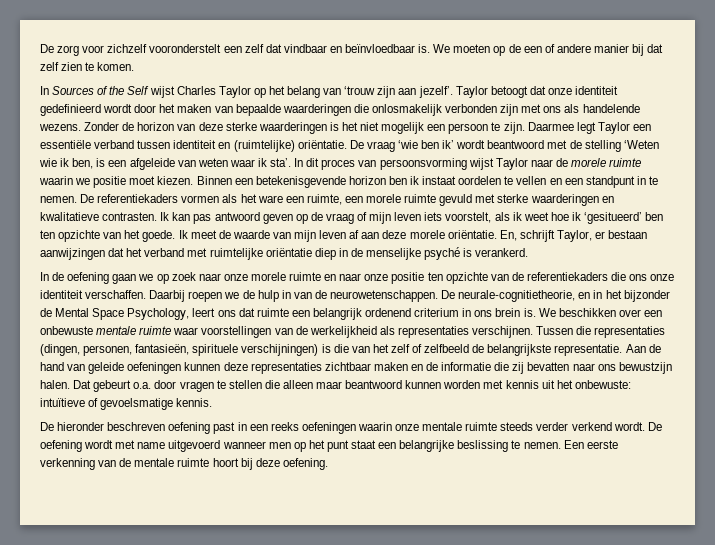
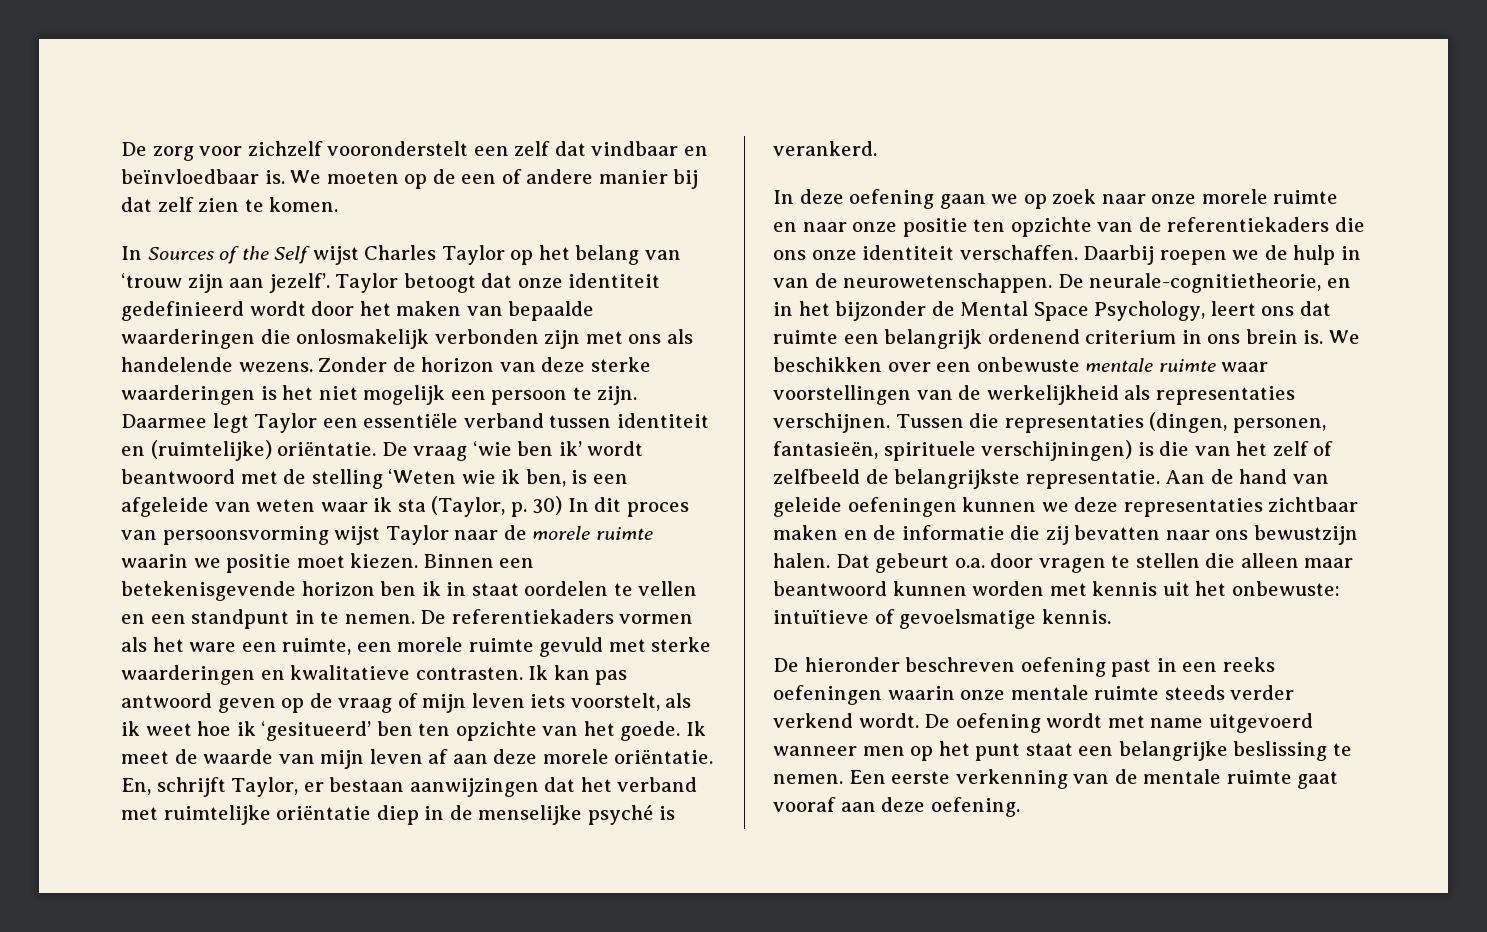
- De vraag ‘wie ben ik’ wordt beantwoord met de stelling ‘Weten wie ik ben, is een afgeleide van weten waar ik sta’. In dit proces van persoonsvorming wijst Taylor naar de morele ruimte waarin we positie moet kiezen.
+ De vraag ‘wie ben ik’ wordt beantwoord met de stelling ‘Weten wie ik ben, is een afgeleide van weten waar ik sta (Taylor, p. 30) In dit proces van persoonsvorming wijst Taylor naar de morele ruimte waarin we positie moet kiezen.
- Binnen een betekenisgevende horizon ben ik instaat oordelen te vellen en een standpunt in te nemen.
+ Binnen een betekenisgevende horizon ben ik in staat oordelen te vellen en een standpunt in te nemen.
- In de oefening gaan we op zoek naar onze morele ruimte en naar onze positie ten opzichte van de referentiekaders die ons onze identiteit verschaffen.
+ In deze oefening gaan we op zoek naar onze morele ruimte en naar onze positie ten opzichte van de referentiekaders die ons onze identiteit verschaffen.
- Aan de hand van geleide oefeningen kunnen deze representaties zichtbaar maken en de informatie die zij bevatten naar ons bewustzijn halen.
+ Aan de hand van geleide oefeningen kunnen we deze representaties zichtbaar maken en de informatie die zij bevatten naar ons bewustzijn halen.
- Een eerste verkenning van de mentale ruimte hoort bij deze oefening.
+ Een eerste verkenning van de mentale ruimte gaat vooraf aan deze oefening.

